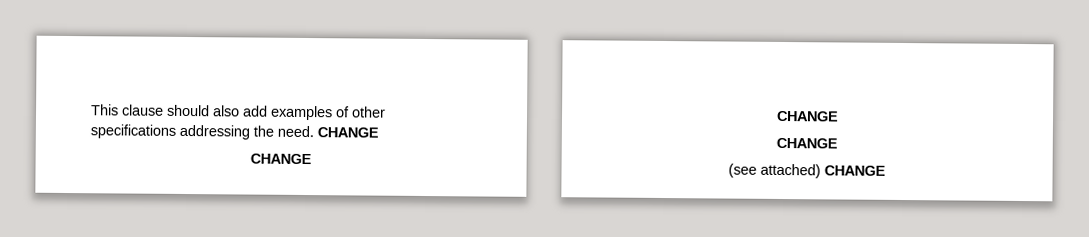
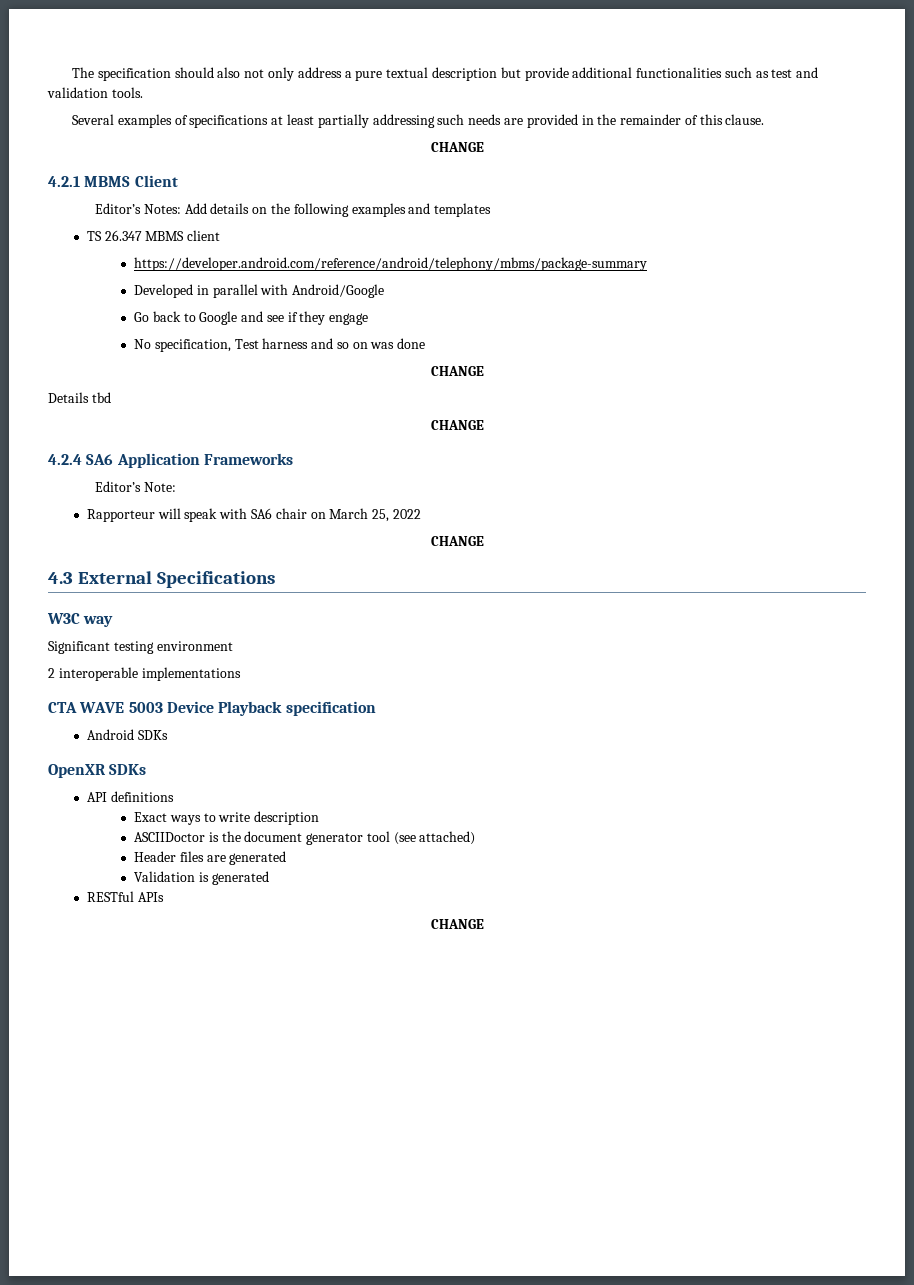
- This clause should also add examples of other specifications addressing the need. CHANGE
+ The specification should also not only address a pure textual description but provide additional functionalities such as test and validation tools.
+ Several examples of specifications at least partially addressing such needs are provided in the remainder of this clause.
  CHANGE
+ 4.2.1 MBMS Client
+ Editor’s Notes: Add details on the following examples and templates
+ TS 26.347 MBMS client
+ https://developer.android.com/reference/android/telephony/mbms/package-summary
+ Developed in parallel with Android/Google
+ Go back to Google and see if they engage
+ No specification, Test harness and so on was done
  CHANGE
+ Details tbd
  CHANGE
- (see attached) CHANGE
+ 4.2.4 SA6 Application Frameworks
+ Editor’s Note:
+ Rapporteur will speak with SA6 chair on March 25, 2022
+ CHANGE
+ 4.3 External Specifications
+ W3C way
+ Significant testing environment
+ 2 interoperable implementations
+ CTA WAVE 5003 Device Playback specification
+ Android SDKs
+ OpenXR SDKs
+ API definitions
+ Exact ways to write description
+ ASCIIDoctor is the document generator tool (see attached)
+ Header files are generated
+ Validation is generated
+ RESTful APIs
+ CHANGE

